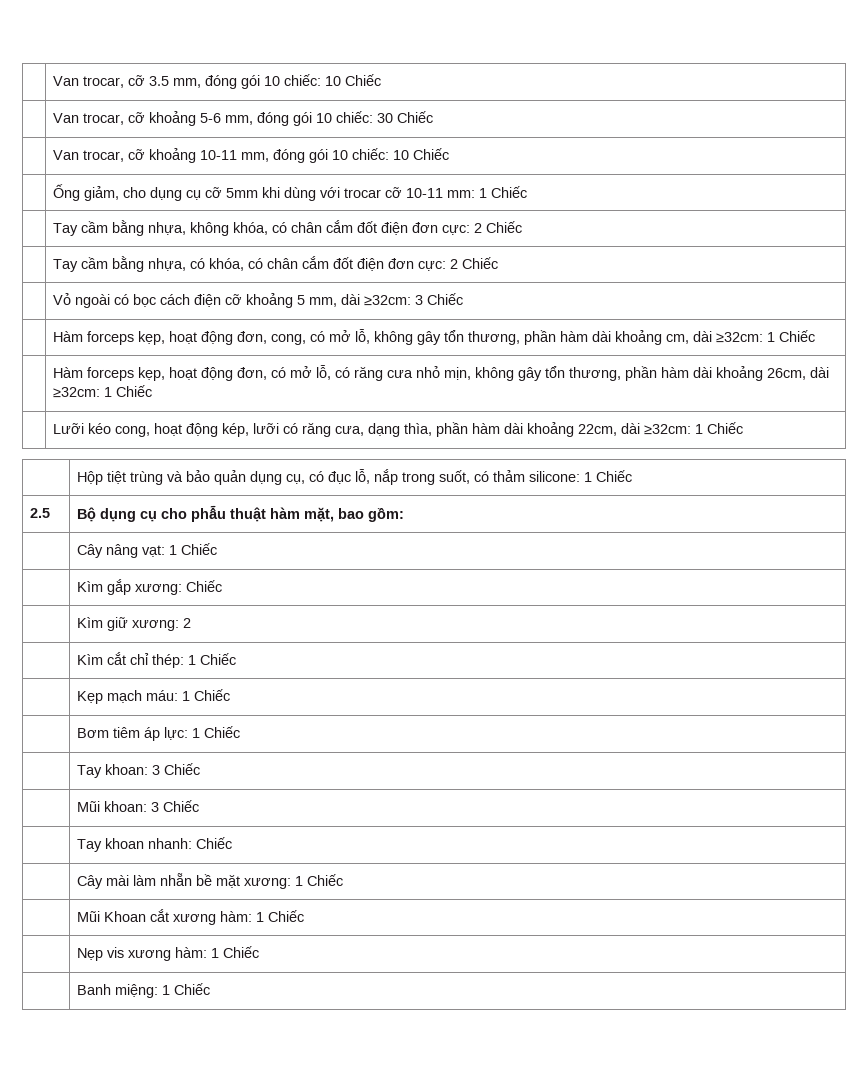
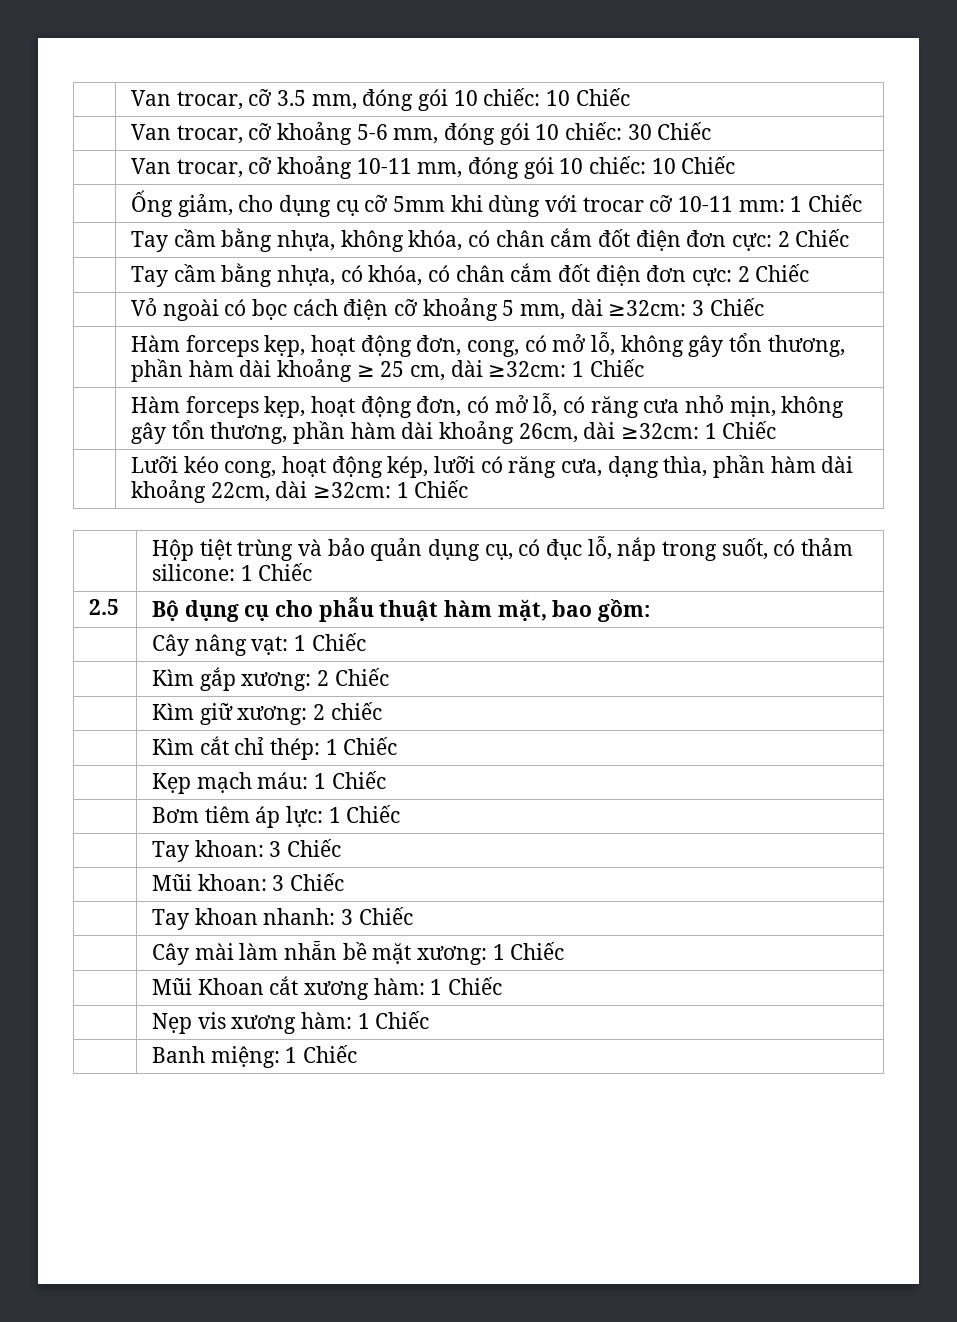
- | Hàm forceps kẹp, hoạt động đơn, cong, có mở lỗ, không gây tổn thương, phần hàm dài khoảng cm, dài ≥32cm: 1 Chiếc
+ | Hàm forceps kẹp, hoạt động đơn, cong, có mở lỗ, không gây tổn thương, phần hàm dài khoảng ≥ 25 cm, dài ≥32cm: 1 Chiếc
- | Kìm gắp xương: Chiếc
+ | Kìm gắp xương: 2 Chiếc
- | Kìm giữ xương: 2
+ | Kìm giữ xương: 2 chiếc
- | Tay khoan nhanh: Chiếc
+ | Tay khoan nhanh: 3 Chiếc

